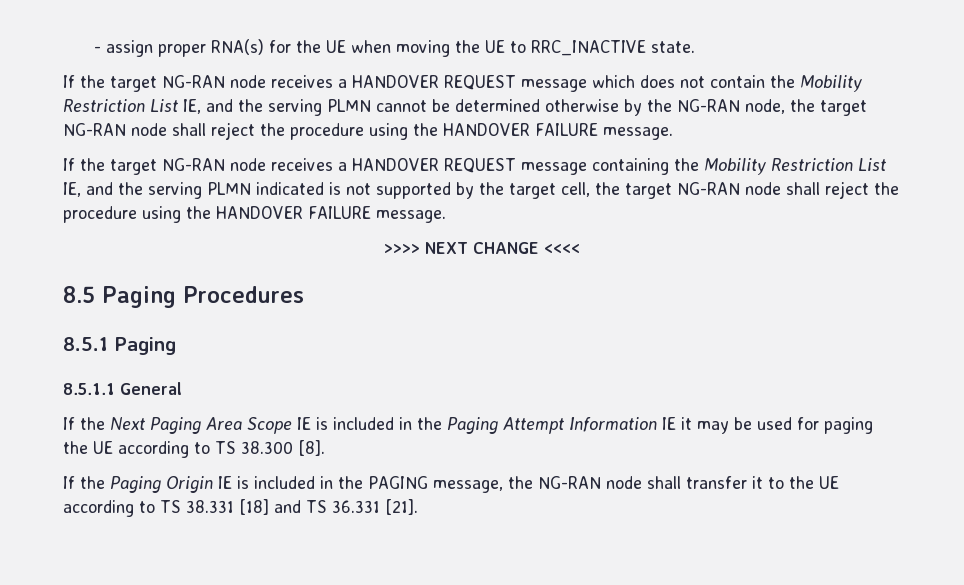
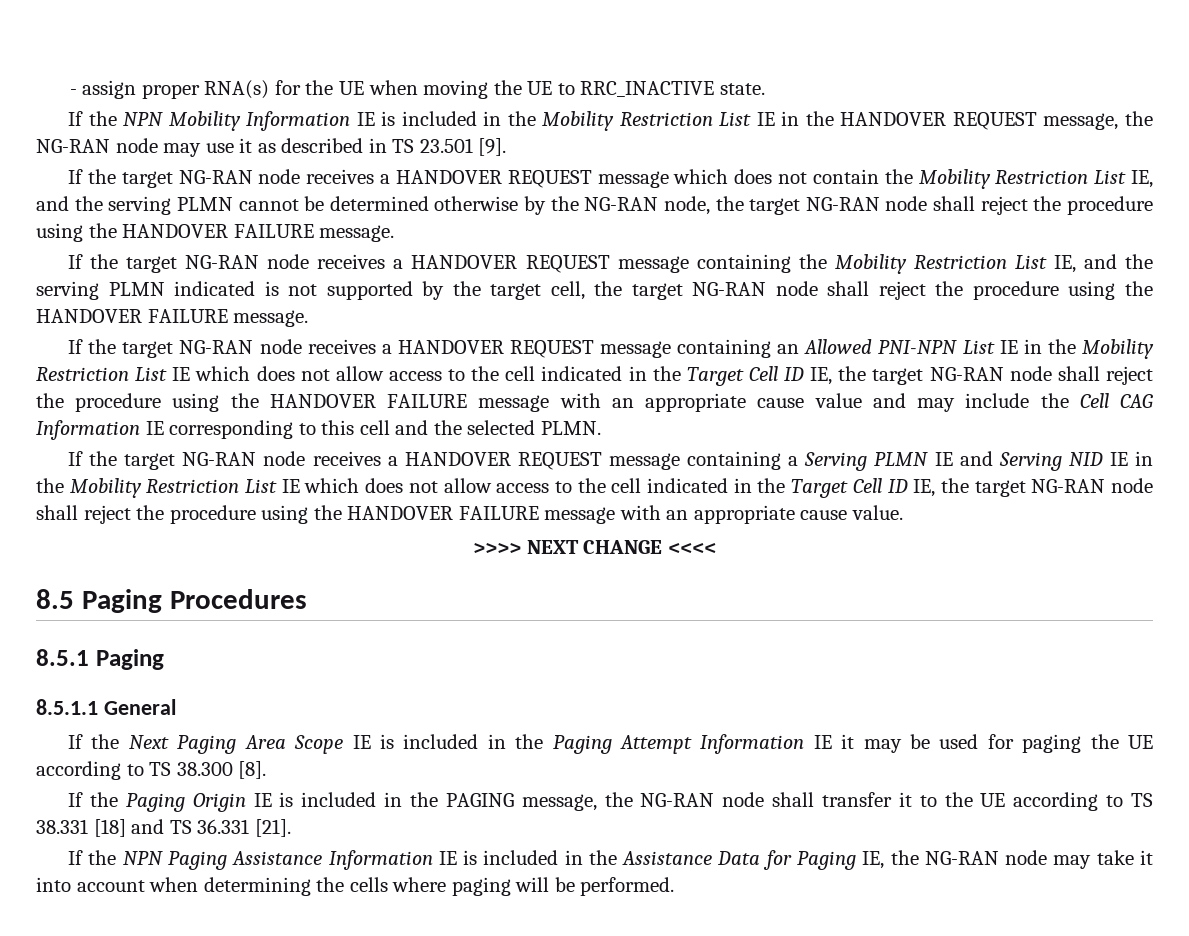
+ If the NPN Mobility Information IE is included in the Mobility Restriction List IE in the HANDOVER REQUEST message, the NG-RAN node may use it as described in TS 23.501 [9].
+ If the target NG-RAN node receives a HANDOVER REQUEST message containing an Allowed PNI-NPN List IE in the Mobility Restriction List IE which does not allow access to the cell indicated in the Target Cell ID IE, the target NG-RAN node shall reject the procedure using the HANDOVER FAILURE message with an appropriate cause value and may include the Cell CAG Information IE corresponding to this cell and the selected PLMN.
+ If the target NG-RAN node receives a HANDOVER REQUEST message containing a Serving PLMN IE and Serving NID IE in the Mobility Restriction List IE which does not allow access to the cell indicated in the Target Cell ID IE, the target NG-RAN node shall reject the procedure using the HANDOVER FAILURE message with an appropriate cause value.
+ If the NPN Paging Assistance Information IE is included in the Assistance Data for Paging IE, the NG-RAN node may take it into account when determining the cells where paging will be performed.

